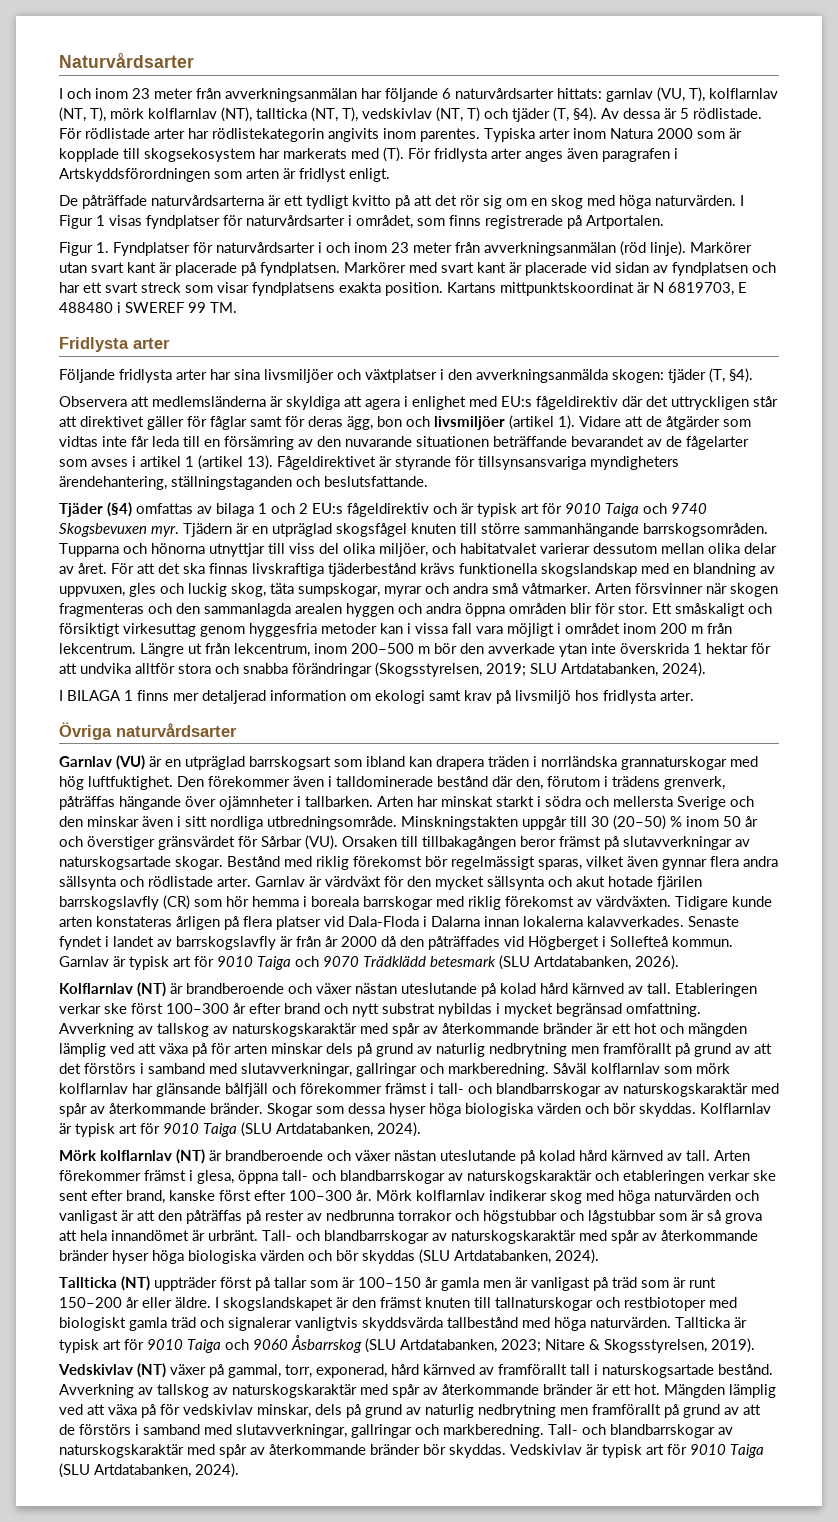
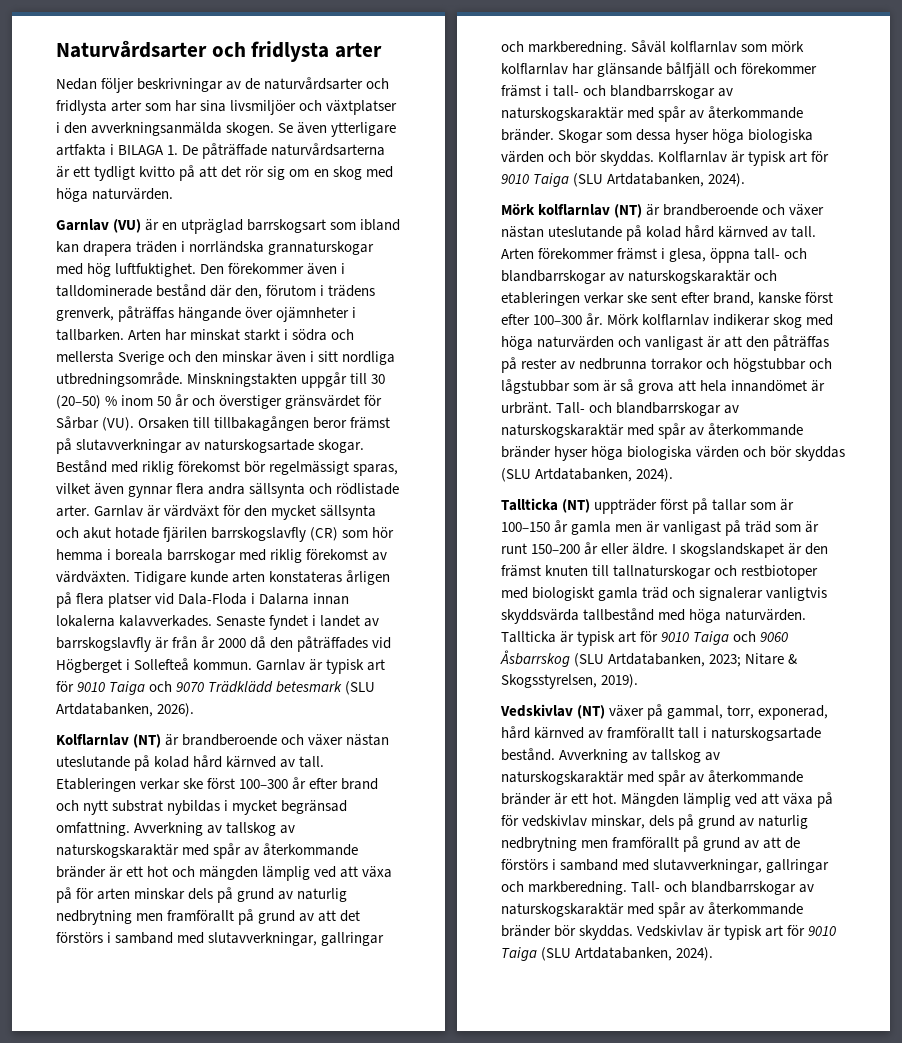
- Naturvårdsarter
- I och inom 23 meter från avverkningsanmälan har följande 6 naturvårdsarter hittats: garnlav (VU, T), kolflarnlav (NT, T), mörk kolflarnlav (NT), tallticka (NT, T), vedskivlav (NT, T) och tjäder (T, §4). Av dessa är 5 rödlistade. För rödlistade arter har rödlistekategorin angivits inom parentes. Typiska arter inom Natura 2000 som är kopplade till skogsekosystem har markerats med (T). För fridlysta arter anges även paragrafen i Artskyddsförordningen som arten är fridlyst enligt.
- De påträffade naturvårdsarterna är ett tydligt kvitto på att det rör sig om en skog med höga naturvärden. I Figur 1 visas fyndplatser för naturvårdsarter i området, som finns registrerade på Artportalen.
- Figur 1. Fyndplatser för naturvårdsarter i och inom 23 meter från avverkningsanmälan (röd linje). Markörer utan svart kant är placerade på fyndplatsen. Markörer med svart kant är placerade vid sidan av fyndplatsen och har ett svart streck som visar fyndplatsens exakta position. Kartans mittpunktskoordinat är N 6819703, E 488480 i SWEREF 99 TM.
- Fridlysta arter
- Följande fridlysta arter har sina livsmiljöer och växtplatser i den avverkningsanmälda skogen: tjäder (T, §4).
- Observera att medlemsländerna är skyldiga att agera i enlighet med EU:s fågeldirektiv där det uttryckligen står att direktivet gäller för fåglar samt för deras ägg, bon och livsmiljöer (artikel 1). Vidare att de åtgärder som vidtas inte får leda till en försämring av den nuvarande situationen beträffande bevarandet av de fågelarter som avses i artikel 1 (artikel 13). Fågeldirektivet är styrande för tillsynsansvariga myndigheters ärendehantering, ställningstaganden och beslutsfattande.
- Tjäder (§4) omfattas av bilaga 1 och 2 EU:s fågeldirektiv och är typisk art för 9010 Taiga och 9740 Skogsbevuxen myr. Tjädern är en utpräglad skogsfågel knuten till större sammanhängande barrskogsområden. Tupparna och hönorna utnyttjar till viss del olika miljöer, och habitatvalet varierar dessutom mellan olika delar av året. För att det ska finnas livskraftiga tjäderbestånd krävs funktionella skogslandskap med en blandning av uppvuxen, gles och luckig skog, täta sumpskogar, myrar och andra små våtmarker. Arten försvinner när skogen fragmenteras och den sammanlagda arealen hyggen och andra öppna områden blir för stor. Ett småskaligt och försiktigt virkesuttag genom hyggesfria metoder kan i vissa fall vara möjligt i området inom 200 m från lekcentrum. Längre ut från lekcentrum, inom 200–500 m bör den avverkade ytan inte överskrida 1 hektar för att undvika alltför stora och snabba förändringar (Skogsstyrelsen, 2019; SLU Artdatabanken, 2024).
- I BILAGA 1 finns mer detaljerad information om ekologi samt krav på livsmiljö hos fridlysta arter.
- Övriga naturvårdsarter
+ Naturvårdsarter och fridlysta arter
+ Nedan följer beskrivningar av de naturvårdsarter och fridlysta arter som har sina livsmiljöer och växtplatser i den avverkningsanmälda skogen. Se även ytterligare artfakta i BILAGA 1. De påträffade naturvårdsarterna är ett tydligt kvitto på att det rör sig om en skog med höga naturvärden.

